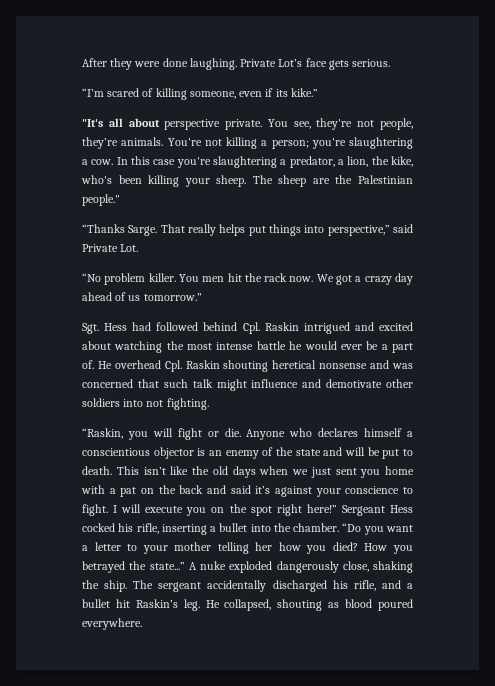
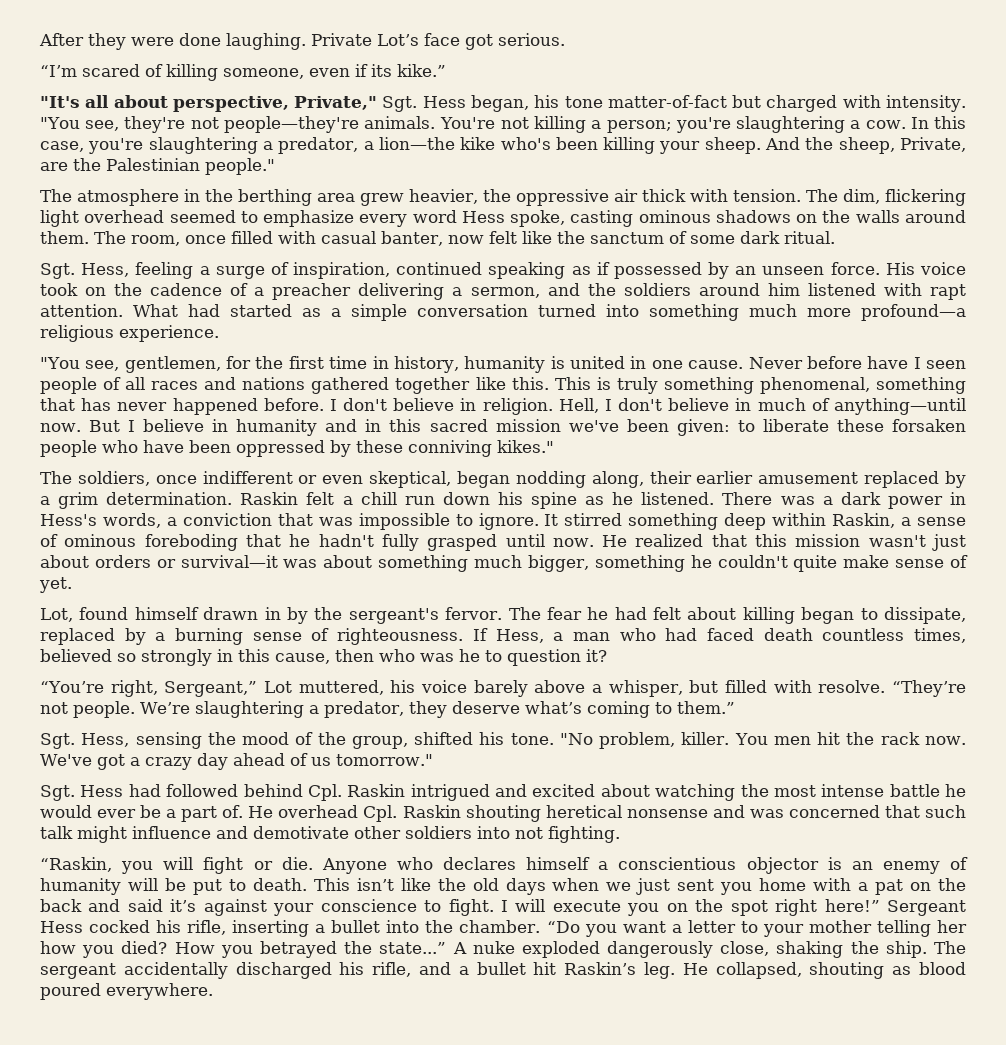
- Private Lot’s face gets serious.
+ Private Lot’s face got serious.
- "It's all about perspective private. You see, they're not people, they’re animals.
+ "It's all about perspective, Private," Sgt. Hess began, his tone matter-of-fact but charged with intensity. "You see, they're not people—they're animals.
- In this case you're slaughtering a predator, a lion, the kike, who's been killing your sheep.
+ In this case, you're slaughtering a predator, a lion—the kike who's been killing your sheep.
- The sheep are the Palestinian people."
+ And the sheep, Private, are the Palestinian people."
- “Thanks Sarge. That really helps put things into perspective,” said Private Lot.
- “No problem killer.
+ The atmosphere in the berthing area grew heavier, the oppressive air thick with tension. The dim, flickering light overhead seemed to emphasize every word Hess spoke, casting ominous shadows on the walls around them. The room, once filled with casual banter, now felt like the sanctum of some dark ritual.
+ Sgt. Hess, feeling a surge of inspiration, continued speaking as if possessed by an unseen force. His voice took on the cadence of a preacher delivering a sermon, and the soldiers around him listened with rapt attention. What had started as a simple conversation turned into something much more profound—a religious experience.
+ "You see, gentlemen, for the first time in history, humanity is united in one cause. Never before have I seen people of all races and nations gathered together like this. This is truly something phenomenal, something that has never happened before. I don't believe in religion. Hell, I don't believe in much of anything—until now. But I believe in humanity and in this sacred mission we've been given: to liberate these forsaken people who have been oppressed by these conniving kikes."
+ The soldiers, once indifferent or even skeptical, began nodding along, their earlier amusement replaced by a grim determination. Raskin felt a chill run down his spine as he listened. There was a dark power in Hess's words, a conviction that was impossible to ignore. It stirred something deep within Raskin, a sense of ominous foreboding that he hadn't fully grasped until now. He realized that this mission wasn't just about orders or survival—it was about something much bigger, something he couldn't quite make sense of yet.
+ Lot, found himself drawn in by the sergeant's fervor. The fear he had felt about killing began to dissipate, replaced by a burning sense of righteousness. If Hess, a man who had faced death countless times, believed so strongly in this cause, then who was he to question it?
+ “You’re right, Sergeant,” Lot muttered, his voice barely above a whisper, but filled with resolve. “They’re not people. We’re slaughtering a predator, they deserve what’s coming to them.”
+ Sgt. Hess, sensing the mood of the group, shifted his tone. "No problem, killer.
- We got a crazy day ahead of us tomorrow."
+ We've got a crazy day ahead of us tomorrow."
- Anyone who declares himself a conscientious objector is an enemy of the state and will be put to death.
+ Anyone who declares himself a conscientious objector is an enemy of humanity will be put to death.

